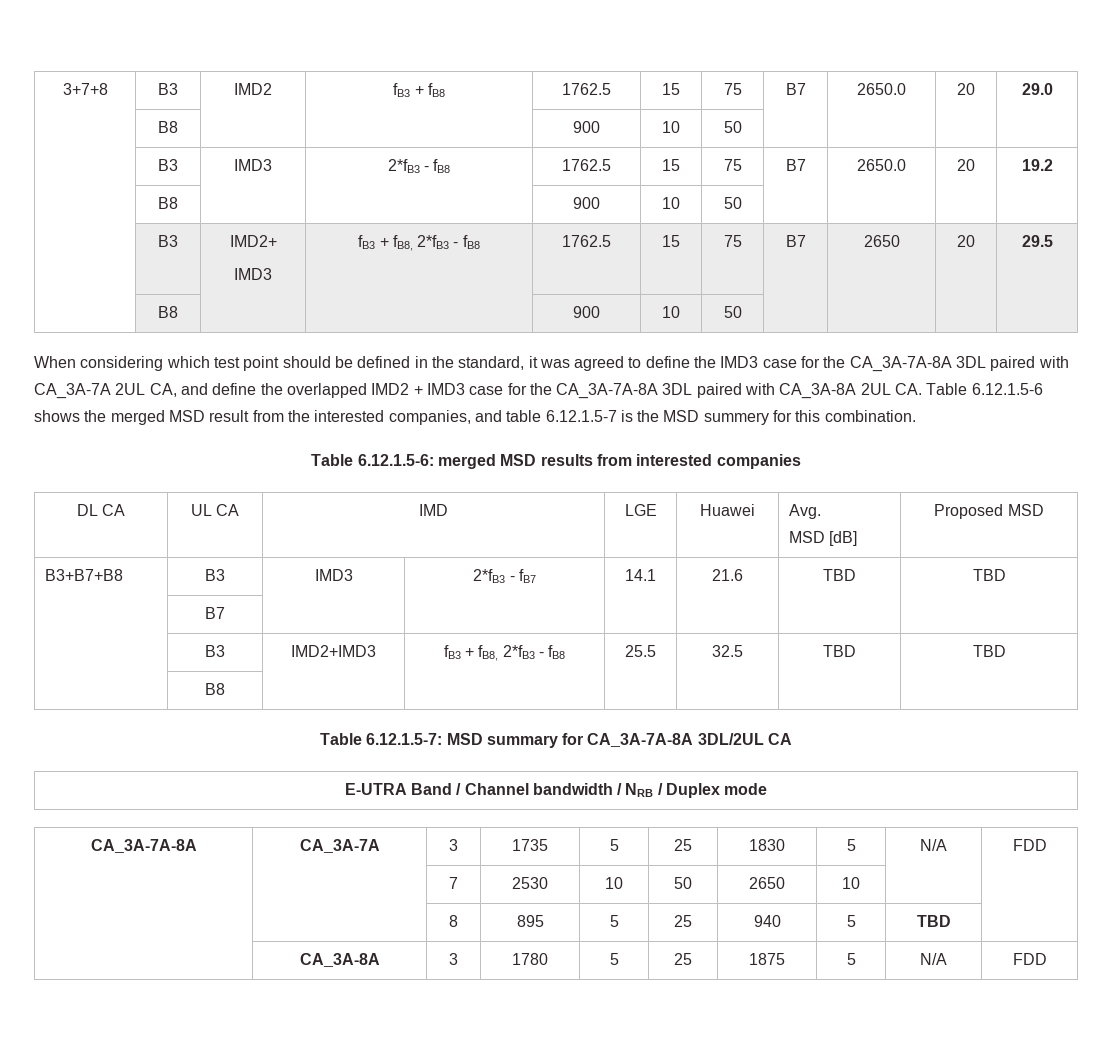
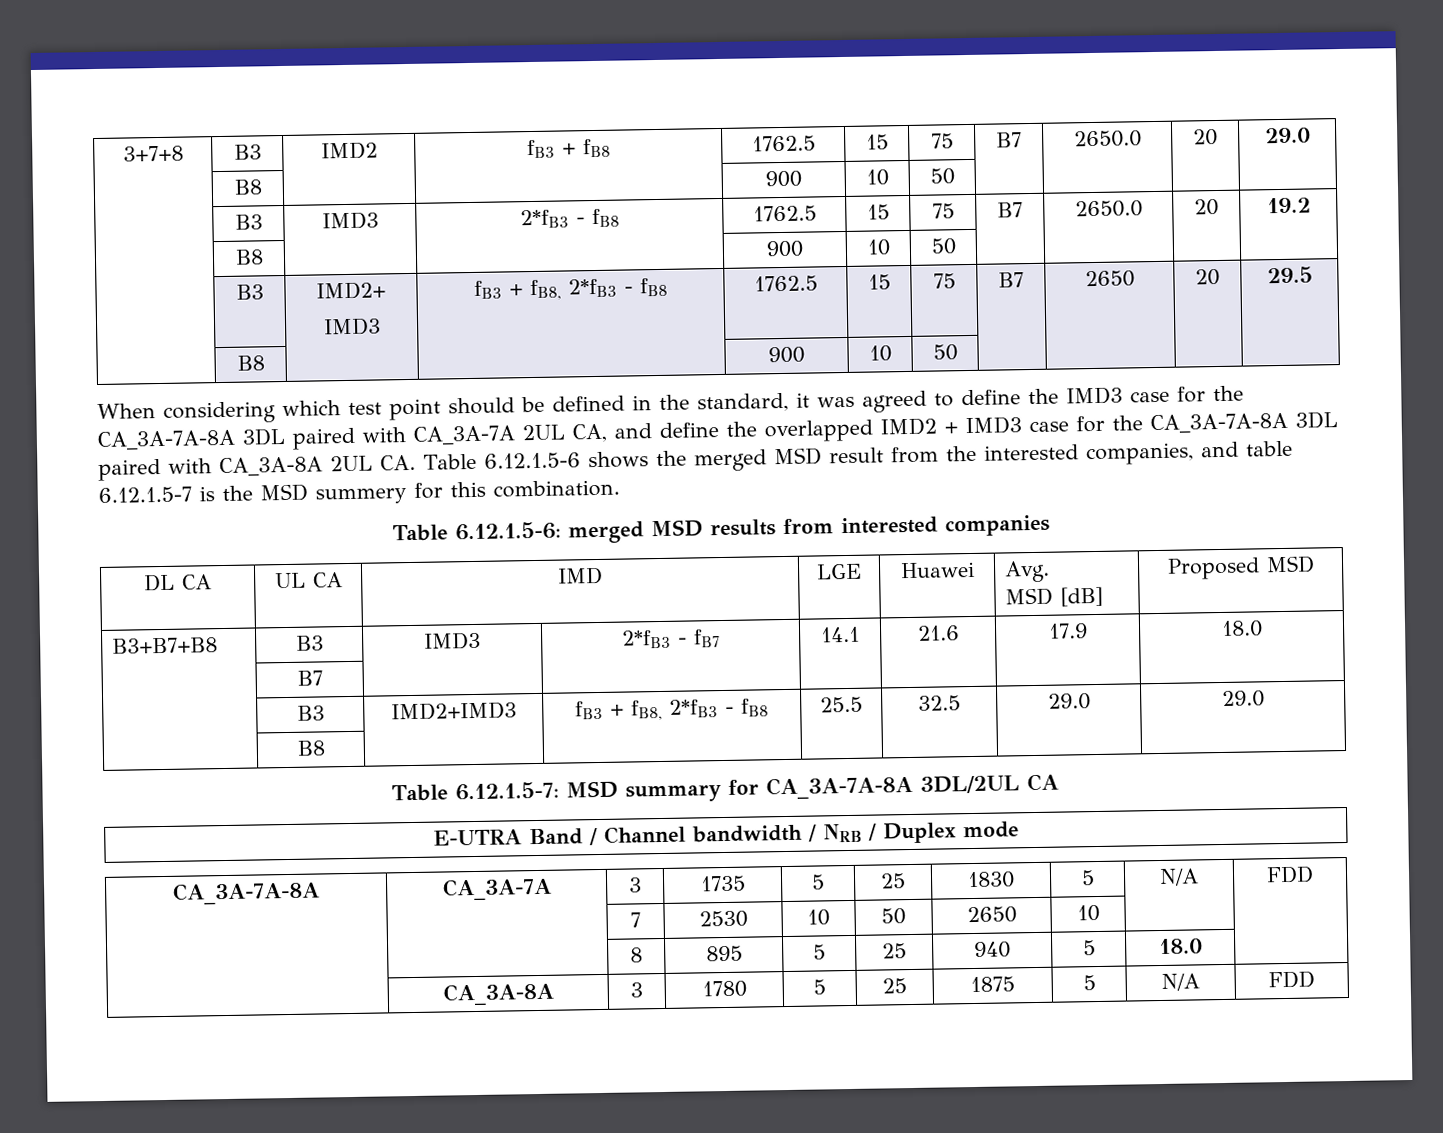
- B3+B7+B8 | B3 | IMD3 | 2*fB3 - fB7 | 14.1 | 21.6 | TBD | TBD
+ B3+B7+B8 | B3 | IMD3 | 2*fB3 - fB7 | 14.1 | 21.6 | 17.9 | 18.0
- | B3 | IMD2+IMD3 | fB3 + fB8, 2*fB3 - fB8 | 25.5 | 32.5 | TBD | TBD
+ | B3 | IMD2+IMD3 | fB3 + fB8, 2*fB3 - fB8 | 25.5 | 32.5 | 29.0 | 29.0
- | | 8 | 895 | 5 | 25 | 940 | 5 | TBD |
+ | | 8 | 895 | 5 | 25 | 940 | 5 | 18.0 |

